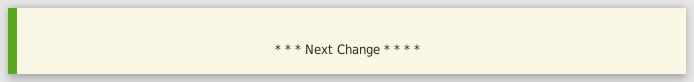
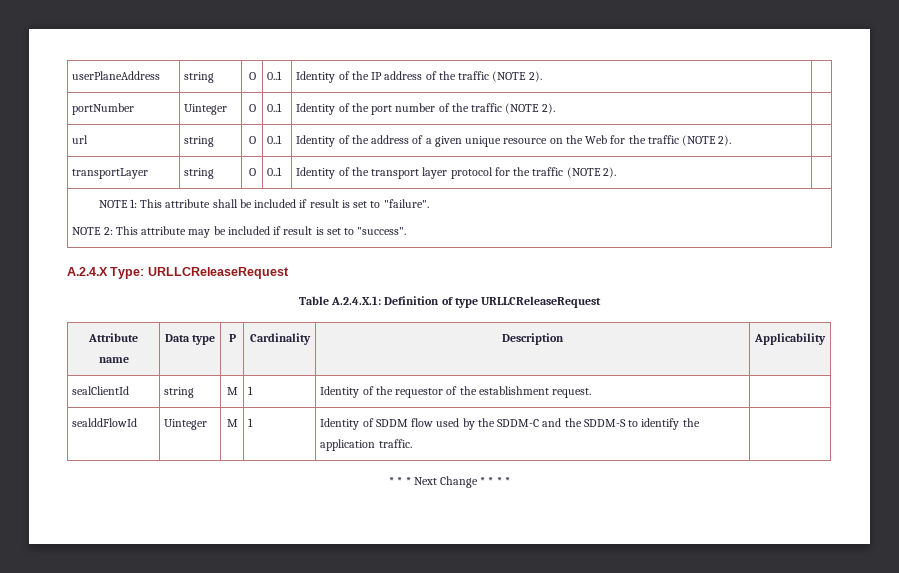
+ userPlaneAddress | string | O | 0..1 | Identity of the IP address of the traffic (NOTE 2). |
+ portNumber | Uinteger | O | 0..1 | Identity of the port number of the traffic (NOTE 2). |
+ url | string | O | 0..1 | Identity of the address of a given unique resource on the Web for the traffic (NOTE 2). |
+ transportLayer | string | O | 0..1 | Identity of the transport layer protocol for the traffic (NOTE 2). |
+ NOTE 1: This attribute shall be included if result is set to "failure".
+ NOTE 2: This attribute may be included if result is set to "success".
+ A.2.4.X Type: URLLCReleaseRequest
+ Table A.2.4.X.1: Definition of type URLLCReleaseRequest
+ Attribute name | Data type | P | Cardinality | Description | Applicability
+ sealClientId | string | M | 1 | Identity of the requestor of the establishment request. |
+ sealddFlowId | Uinteger | M | 1 | Identity of SDDM flow used by the SDDM-C and the SDDM-S to identify the application traffic. |

